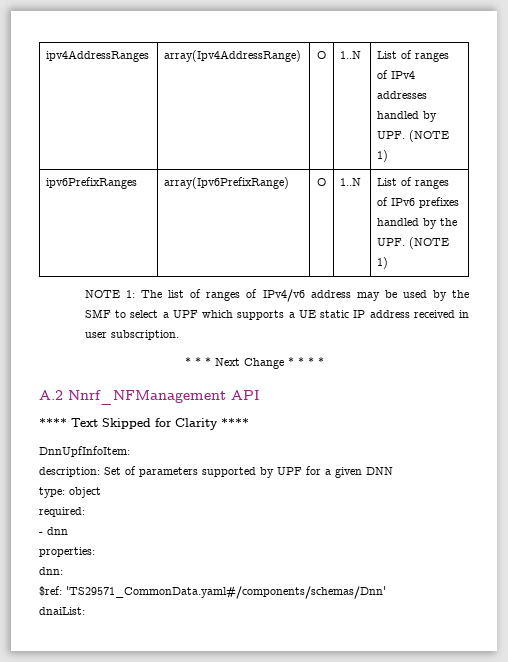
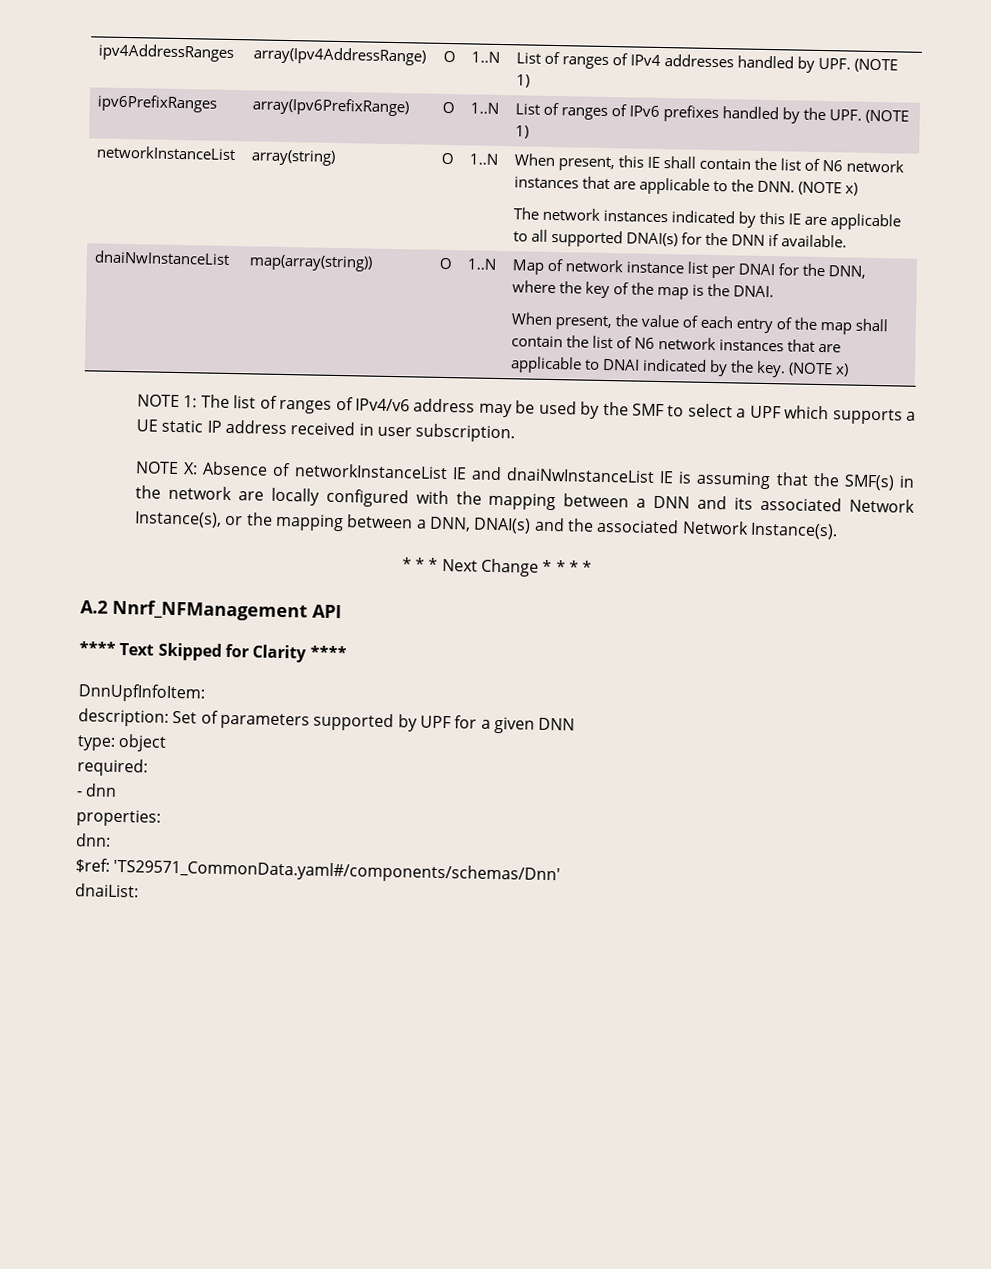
+ networkInstanceList | array(string) | O | 1..N | When present, this IE shall contain the list of N6 network instances that are applicable to the DNN. (NOTE x)
+ The network instances indicated by this IE are applicable to all supported DNAI(s) for the DNN if available.
+ dnaiNwInstanceList | map(array(string)) | O | 1..N | Map of network instance list per DNAI for the DNN, where the key of the map is the DNAI.
+ When present, the value of each entry of the map shall contain the list of N6 network instances that are applicable to DNAI indicated by the key. (NOTE x)
+ NOTE X: Absence of networkInstanceList IE and dnaiNwInstanceList IE is assuming that the SMF(s) in the network are locally configured with the mapping between a DNN and its associated Network Instance(s), or the mapping between a DNN, DNAI(s) and the associated Network Instance(s).

